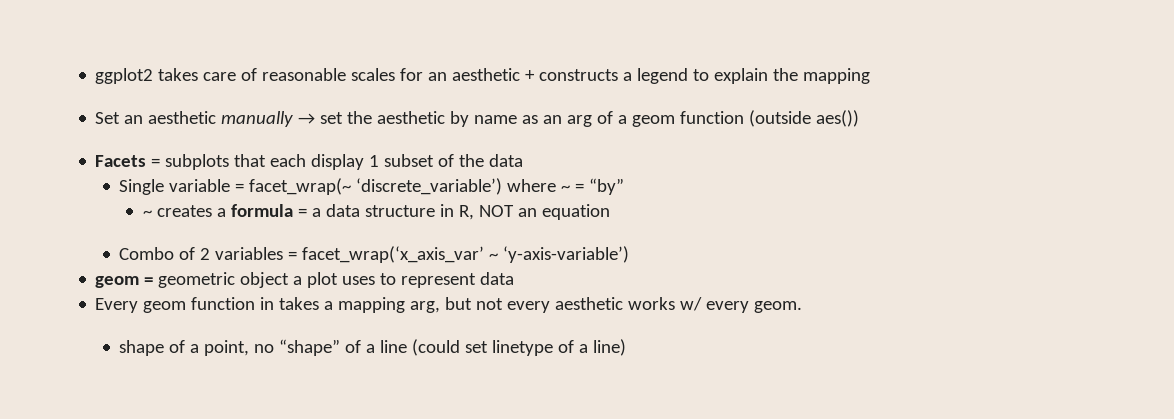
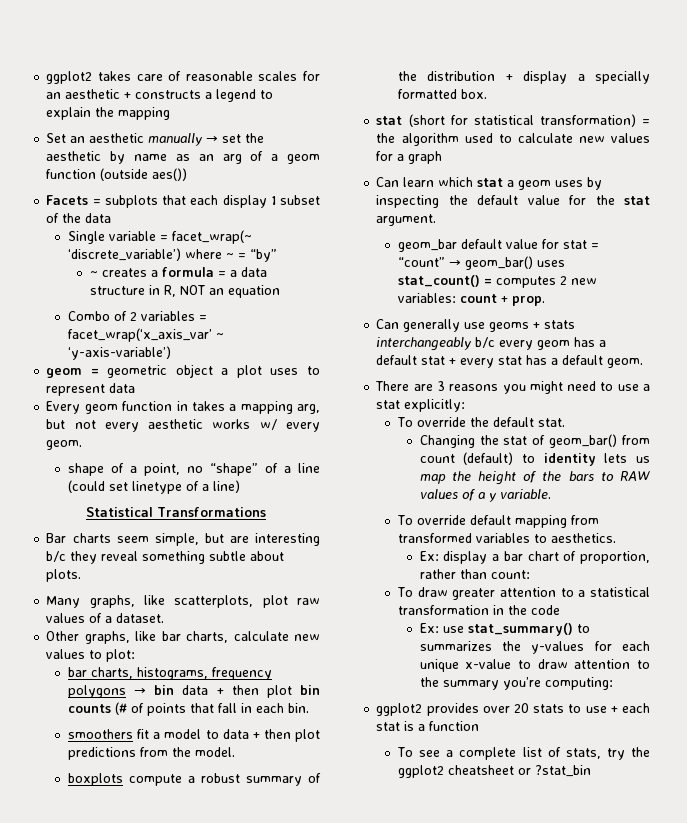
+ Statistical Transformations
+ Bar charts seem simple, but are interesting b/c they reveal something subtle about plots.
+ Many graphs, like scatterplots, plot raw values of a dataset.
+ Other graphs, like bar charts, calculate new values to plot:
+ bar charts, histograms, frequency polygons → bin data + then plot bin counts (# of points that fall in each bin.
+ smoothers fit a model to data + then plot predictions from the model.
+ boxplots compute a robust summary of the distribution + display a specially formatted box.
+ stat (short for statistical transformation) = the algorithm used to calculate new values for a graph
+ Can learn which stat a geom uses by inspecting the default value for the stat argument.
+ geom_bar default value for stat = “count” → geom_bar() uses stat_count() = computes 2 new variables: count + prop.
+ Can generally use geoms + stats interchangeably b/c every geom has a default stat + every stat has a default geom.
+ There are 3 reasons you might need to use a stat explicitly:
+ To override the default stat.
+ Changing the stat of geom_bar() from count (default) to identity lets us map the height of the bars to RAW values of a y variable.
+ To override default mapping from transformed variables to aesthetics.
+ Ex: display a bar chart of proportion, rather than count:
+ To draw greater attention to a statistical transformation in the code
+ Ex: use stat_summary() to summarizes the y-values for each unique x-value to draw attention to the summary you’re computing:
+ ggplot2 provides over 20 stats to use + each stat is a function
+ To see a complete list of stats, try the ggplot2 cheatsheet or ?stat_bin

